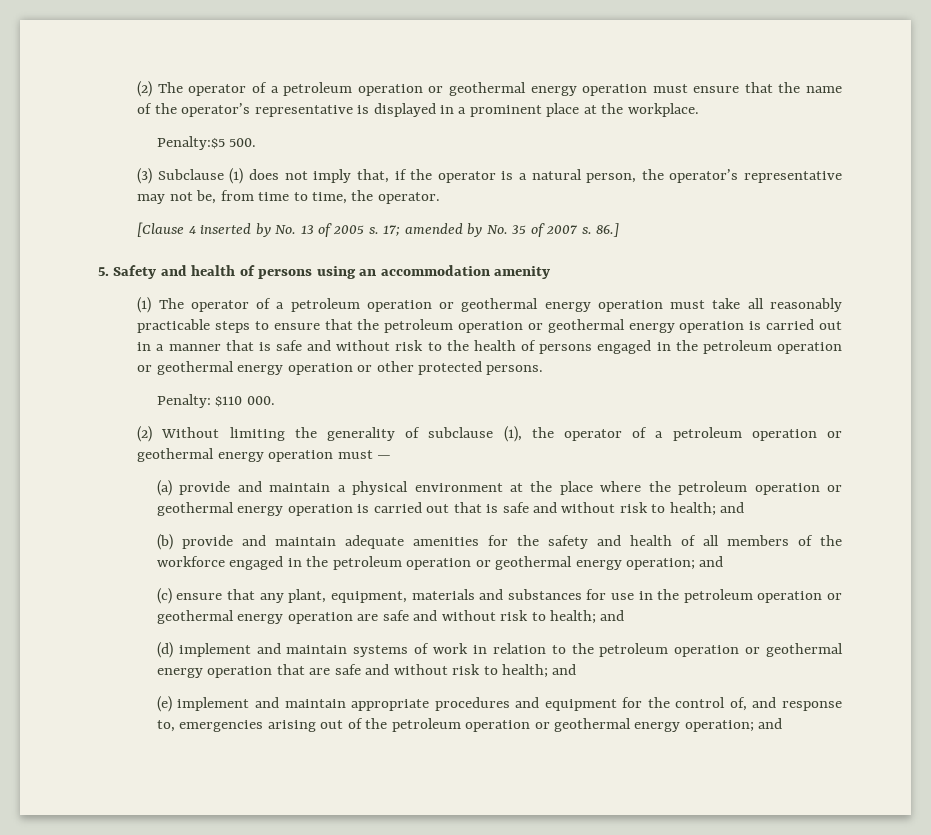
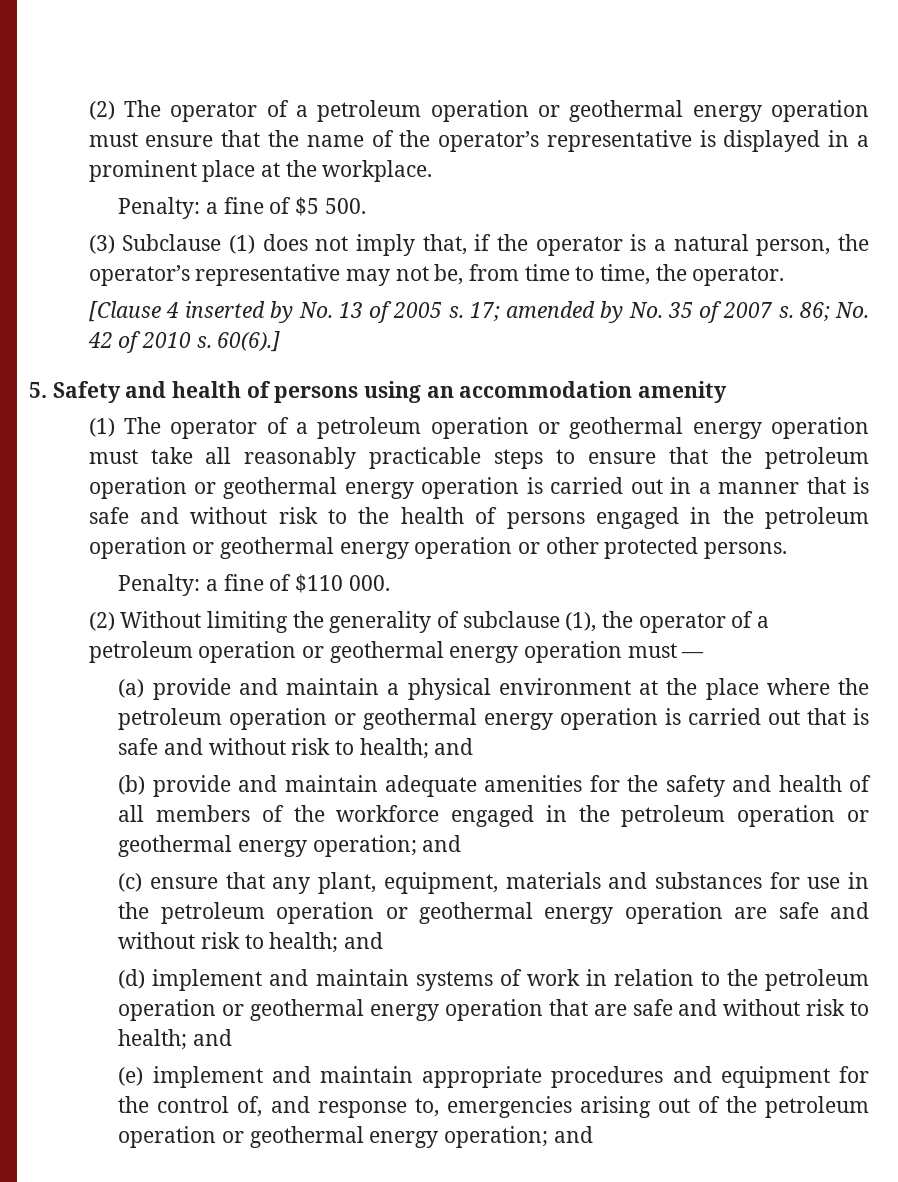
- Penalty:$5 500.
+ Penalty: a fine of $5 500.
- 86.]
+ 86; No. 42 of 2010 s. 60(6).]
- Penalty: $110 000.
+ Penalty: a fine of $110 000.

